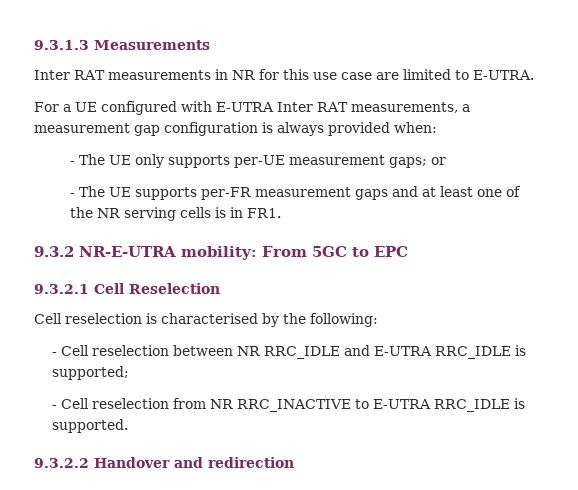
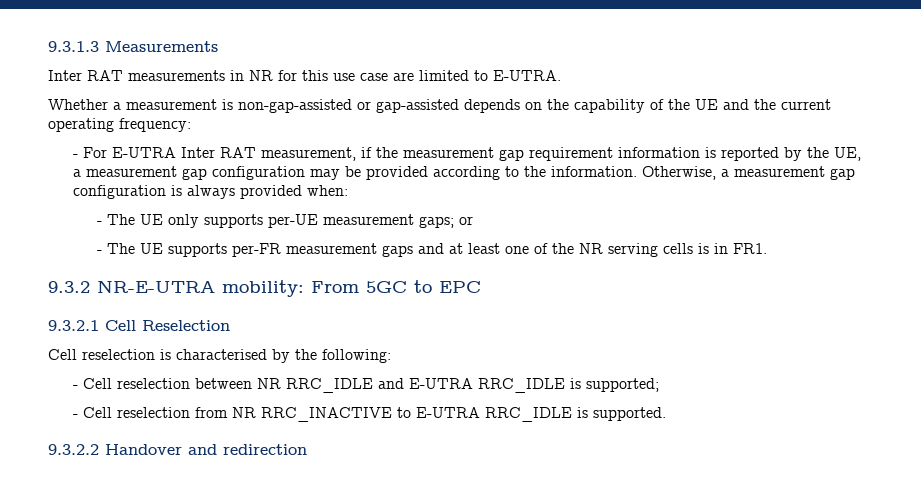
- For a UE configured with E-UTRA Inter RAT measurements, a measurement gap configuration is always provided when:
+ Whether a measurement is non-gap-assisted or gap-assisted depends on the capability of the UE and the current operating frequency:
+ - For E-UTRA Inter RAT measurement, if the measurement gap requirement information is reported by the UE, a measurement gap configuration may be provided according to the information. Otherwise, a measurement gap configuration is always provided when:

